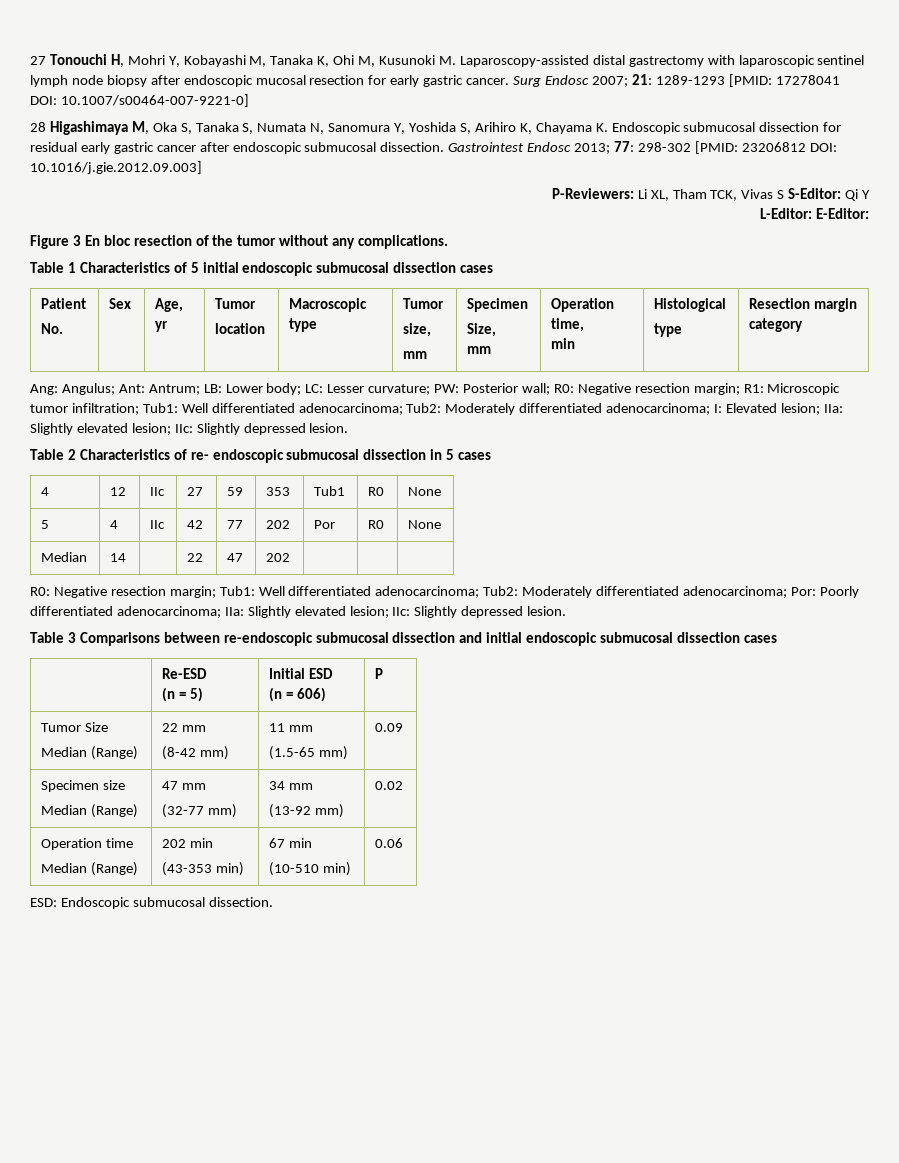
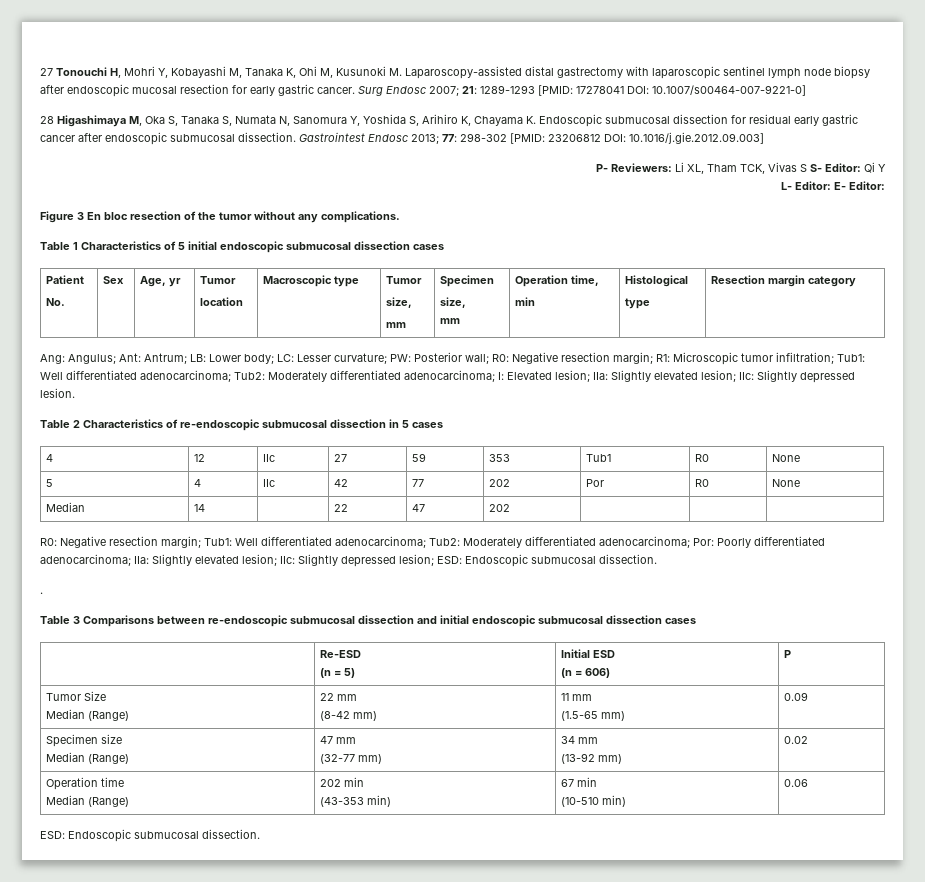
- P-Reviewers: Li XL, Tham TCK, Vivas S S-Editor: Qi Y
+ P- Reviewers: Li XL, Tham TCK, Vivas S S- Editor: Qi Y
- L-Editor: E-Editor:
+ L- Editor: E- Editor:
  Patient
  No. | Sex | Age, yr | Tumor
  location | Macroscopic type | Tumor
  size,
  mm | Specimen
- Size,
+ size,
- Table 2 Characteristics of re- endoscopic submucosal dissection in 5 cases
+ Table 2 Characteristics of re-endoscopic submucosal dissection in 5 cases
- R0: Negative resection margin; Tub1: Well differentiated adenocarcinoma; Tub2: Moderately differentiated adenocarcinoma; Por: Poorly differentiated adenocarcinoma; IIa: Slightly elevated lesion; IIc: Slightly depressed lesion.
+ R0: Negative resection margin; Tub1: Well differentiated adenocarcinoma; Tub2: Moderately differentiated adenocarcinoma; Por: Poorly differentiated adenocarcinoma; IIa: Slightly elevated lesion; IIc: Slightly depressed lesion; ESD: Endoscopic submucosal dissection.
+ .

